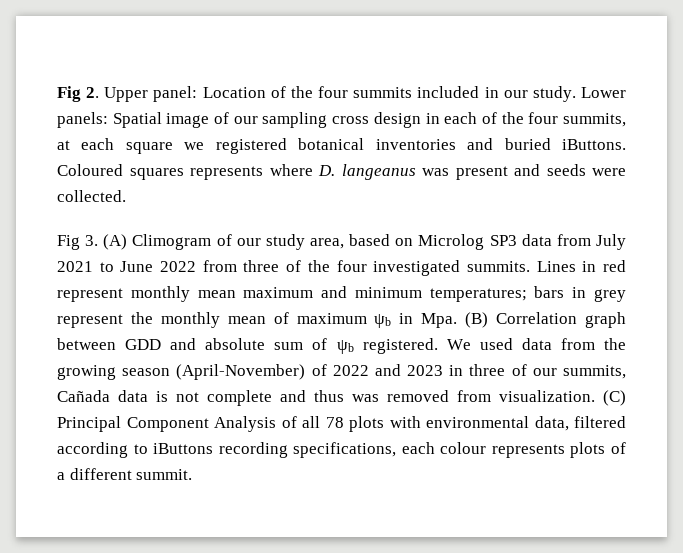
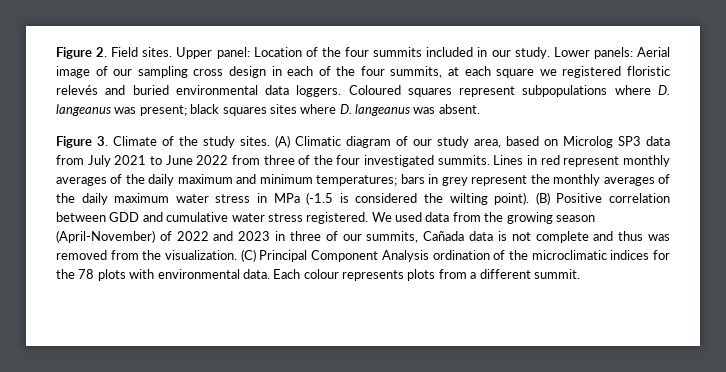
- Fig 2. Upper panel: Location of the four summits included in our study.
+ Figure 2. Field sites. Upper panel: Location of the four summits included in our study.
- Lower panels: Spatial image of our sampling cross design in each of the four summits, at each square we registered botanical inventories and buried iButtons. Coloured squares represents where D. langeanus was present and seeds were collected.
- Fig 3. (A) Climogram of our study area, based on Microlog SP3 data from July 2021 to June 2022 from three of the four investigated summits.
+ Lower panels: Aerial image of our sampling cross design in each of the four summits, at each square we registered floristic relevés and buried environmental data loggers. Coloured squares represent subpopulations where D. langeanus was present; black squares sites where D. langeanus was absent.
+ Figure 3. Climate of the study sites. (A) Climatic diagram of our study area, based on Microlog SP3 data from July 2021 to June 2022 from three of the four investigated summits.
- Lines in red represent monthly mean maximum and minimum temperatures; bars in grey represent the monthly mean of maximum ψb in Mpa. (B) Correlation graph between GDD and absolute sum of ψb registered.
+ Lines in red represent monthly averages of the daily maximum and minimum temperatures; bars in grey represent the monthly averages of the daily maximum water stress in MPa (-1.5 is considered the wilting point). (B) Positive correlation between GDD and cumulative water stress registered.
- We used data from the growing season (April-November) of 2022 and 2023 in three of our summits, Cañada data is not complete and thus was removed from visualization.
+ We used data from the growing season (April-November) of 2022 and 2023 in three of our summits, Cañada data is not complete and thus was removed from the visualization.
- (C) Principal Component Analysis of all 78 plots with environmental data, filtered according to iButtons recording specifications, each colour represents plots of a different summit.
+ (C) Principal Component Analysis ordination of the microclimatic indices for the 78 plots with environmental data. Each colour represents plots from a different summit.

